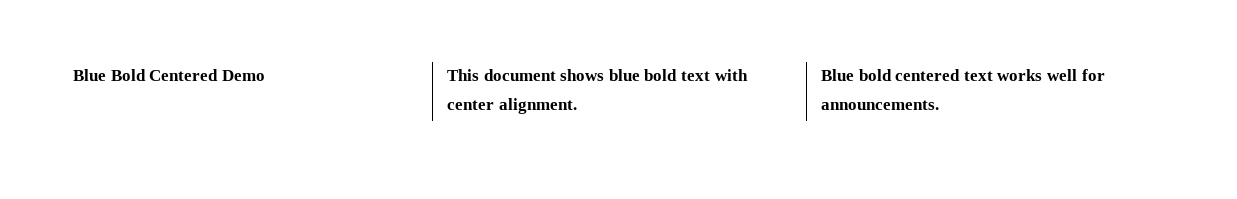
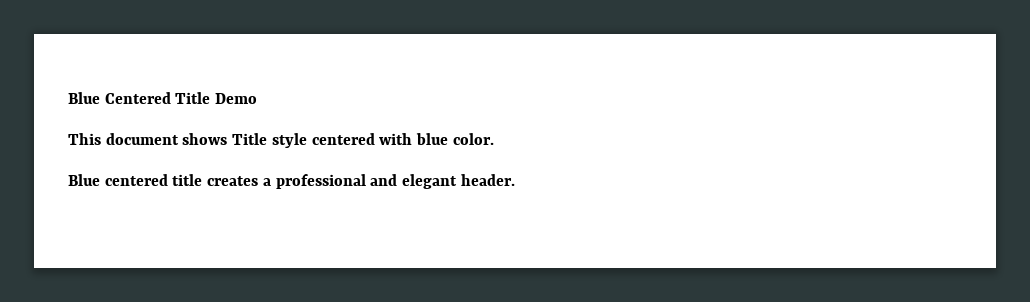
- Blue Bold Centered Demo
+ Blue Centered Title Demo
- This document shows blue bold text with center alignment.
- Blue bold centered text works well for announcements.
+ This document shows Title style centered with blue color.
+ Blue centered title creates a professional and elegant header.

